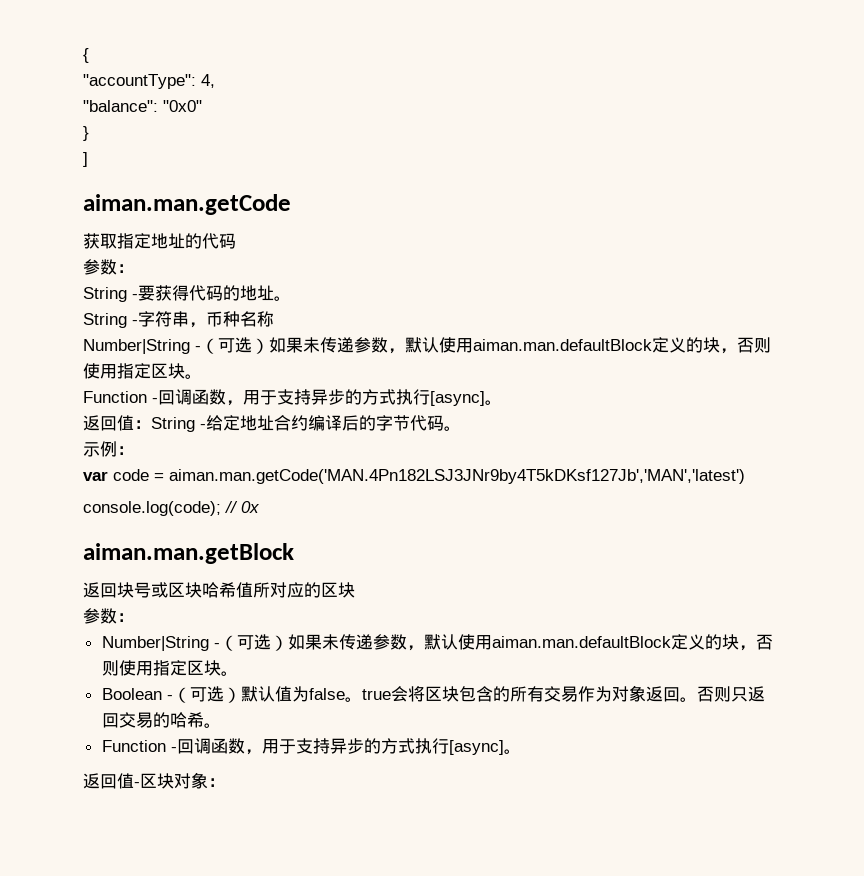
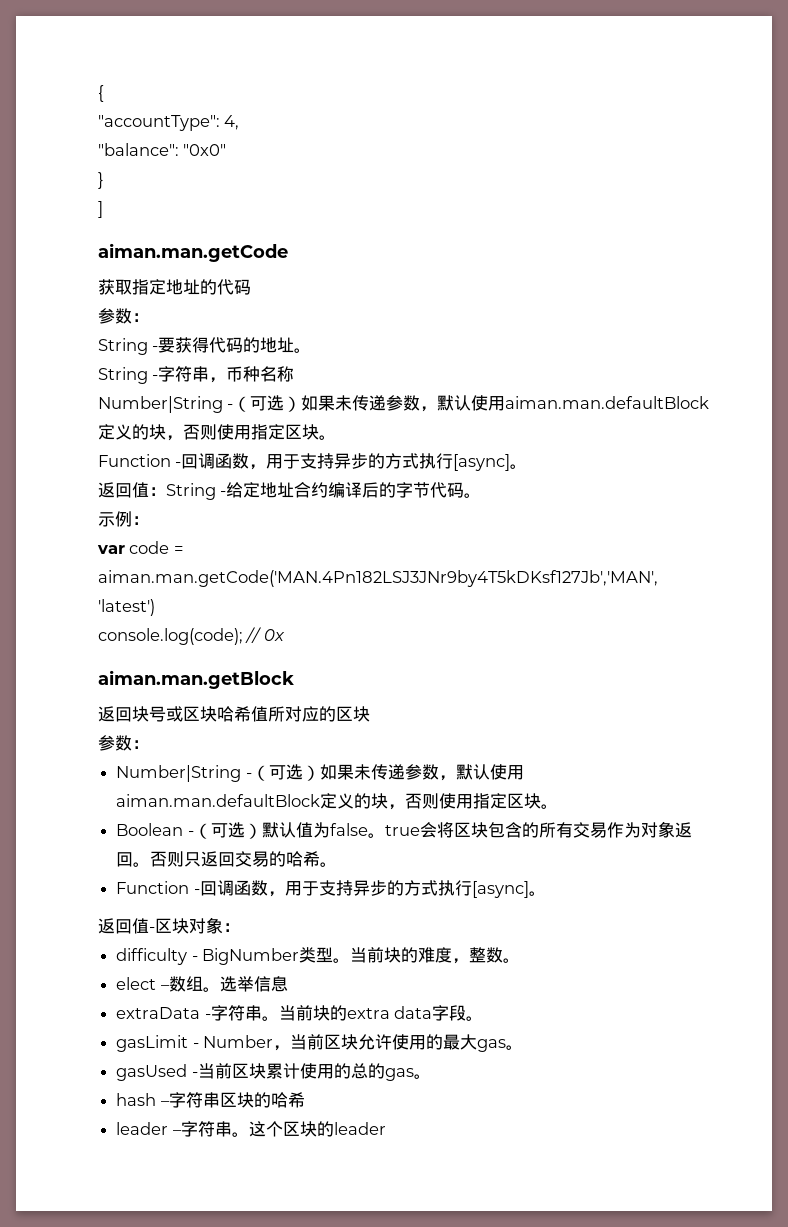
+ difficulty - BigNumber类型。当前块的难度，整数。
+ elect –数组。选举信息
+ extraData -字符串。当前块的extra data字段。
+ gasLimit - Number，当前区块允许使用的最大gas。
+ gasUsed -当前区块累计使用的总的gas。
+ hash –字符串区块的哈希
+ leader –字符串。这个区块的leader

